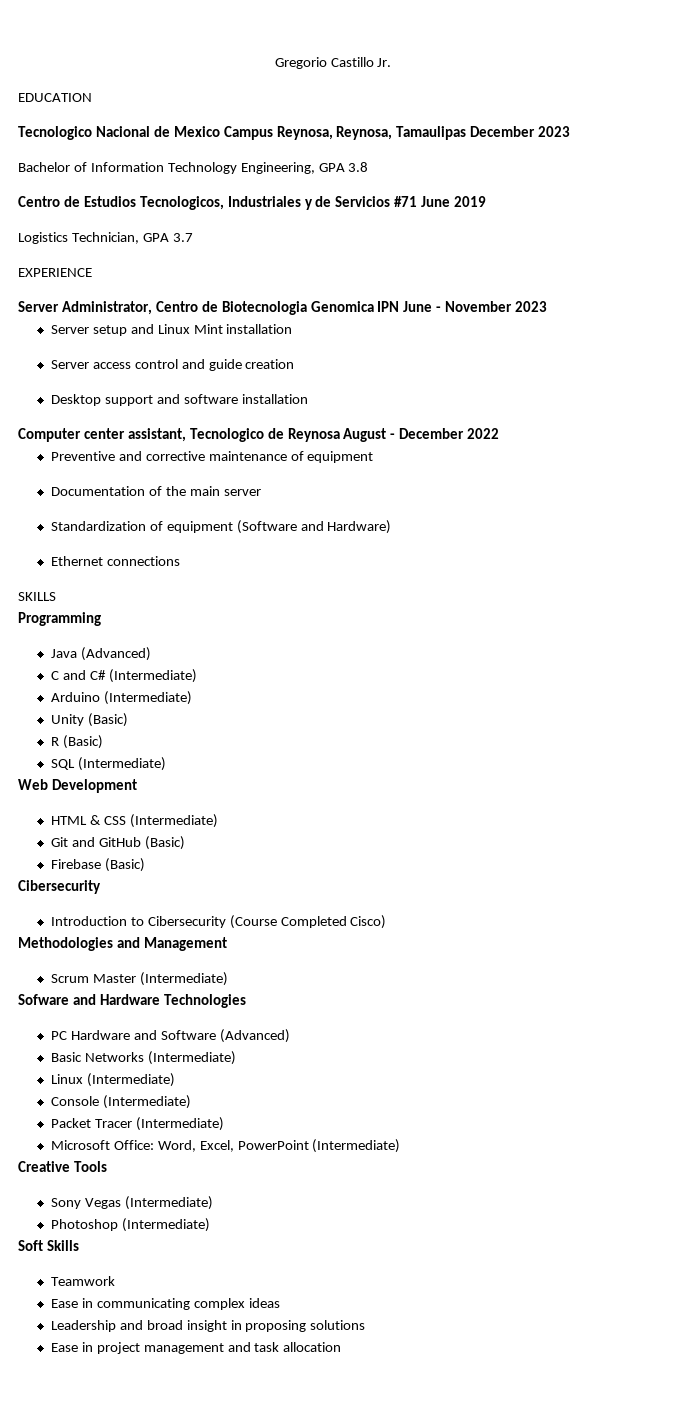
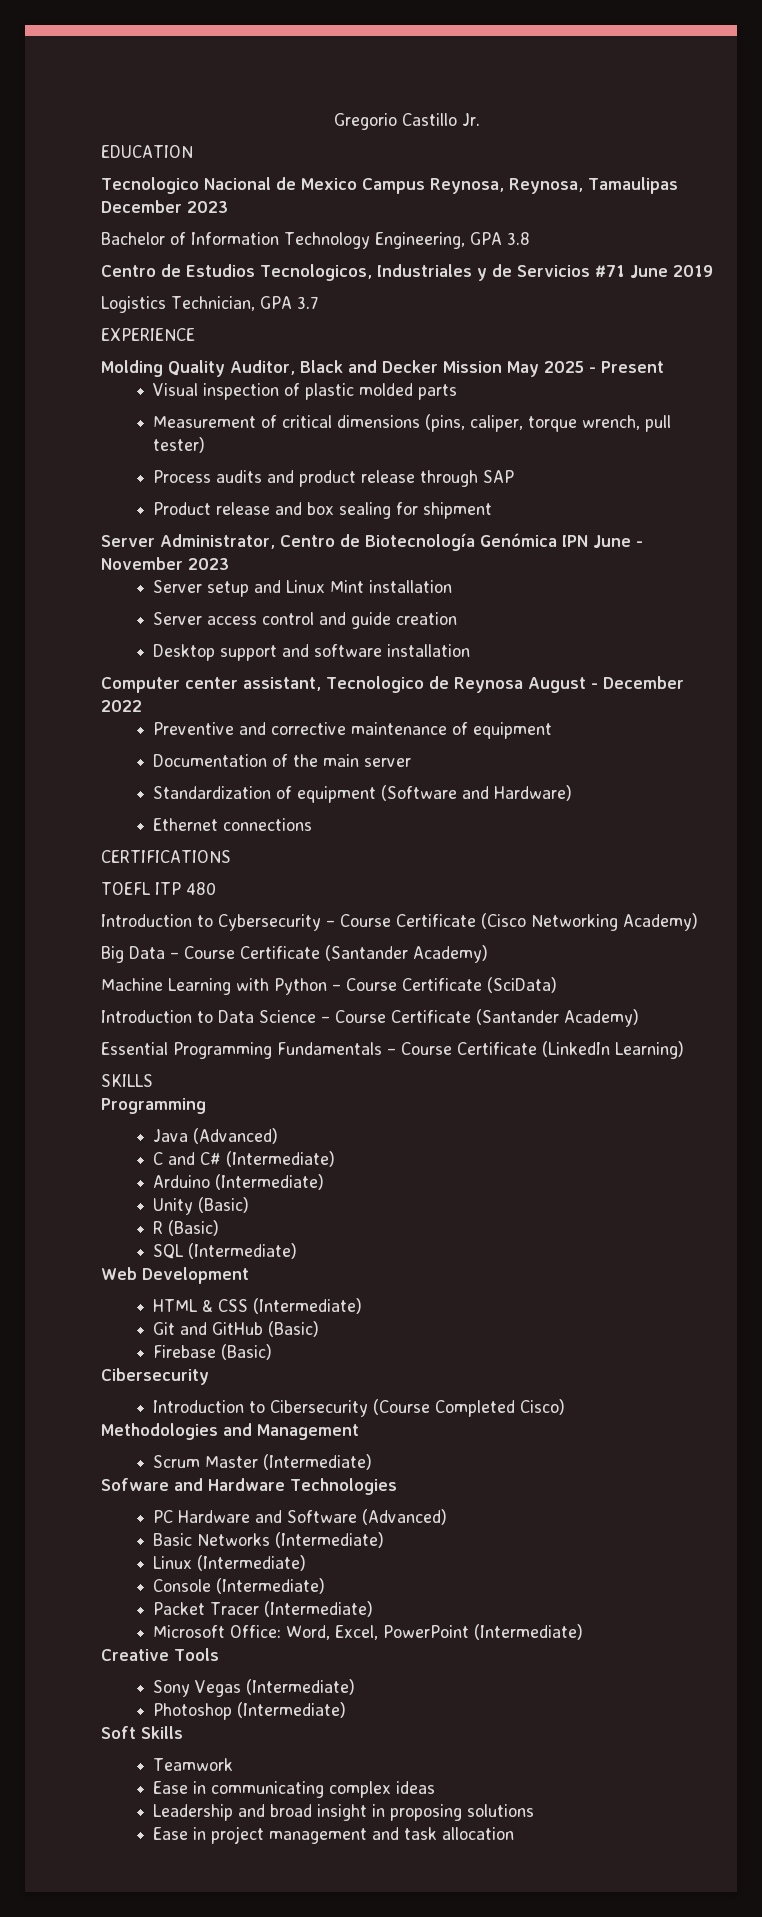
+ Molding Quality Auditor, Black and Decker Mission May 2025 - Present
+ Visual inspection of plastic molded parts
+ Measurement of critical dimensions (pins, caliper, torque wrench, pull tester)
+ Process audits and product release through SAP
+ Product release and box sealing for shipment
- Server Administrator, Centro de Biotecnologia Genomica IPN June - November 2023
+ Server Administrator, Centro de Biotecnología Genómica IPN June - November 2023
+ CERTIFICATIONS
+ TOEFL ITP 480
+ Introduction to Cybersecurity – Course Certificate (Cisco Networking Academy)
+ Big Data – Course Certificate (Santander Academy)
+ Machine Learning with Python – Course Certificate (SciData)
+ Introduction to Data Science – Course Certificate (Santander Academy)
+ Essential Programming Fundamentals – Course Certificate (LinkedIn Learning)

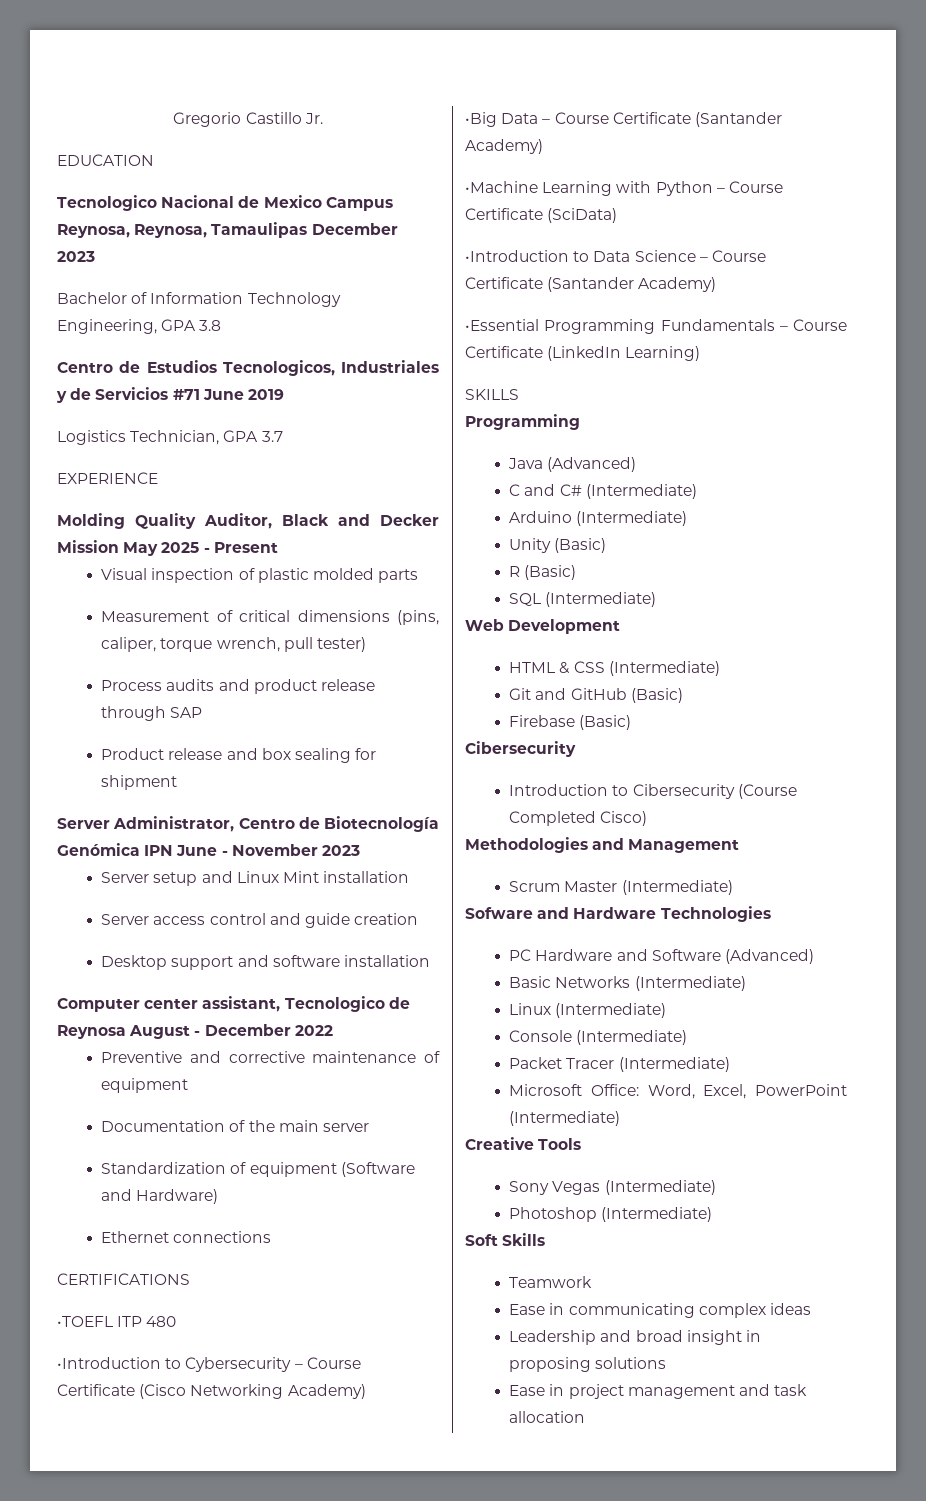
- TOEFL ITP 480
+ •TOEFL ITP 480
- Introduction to Cybersecurity – Course Certificate (Cisco Networking Academy)
+ •Introduction to Cybersecurity – Course Certificate (Cisco Networking Academy)
- Big Data – Course Certificate (Santander Academy)
+ •Big Data – Course Certificate (Santander Academy)
- Machine Learning with Python – Course Certificate (SciData)
+ •Machine Learning with Python – Course Certificate (SciData)
- Introduction to Data Science – Course Certificate (Santander Academy)
+ •Introduction to Data Science – Course Certificate (Santander Academy)
- Essential Programming Fundamentals – Course Certificate (LinkedIn Learning)
+ •Essential Programming Fundamentals – Course Certificate (LinkedIn Learning)

